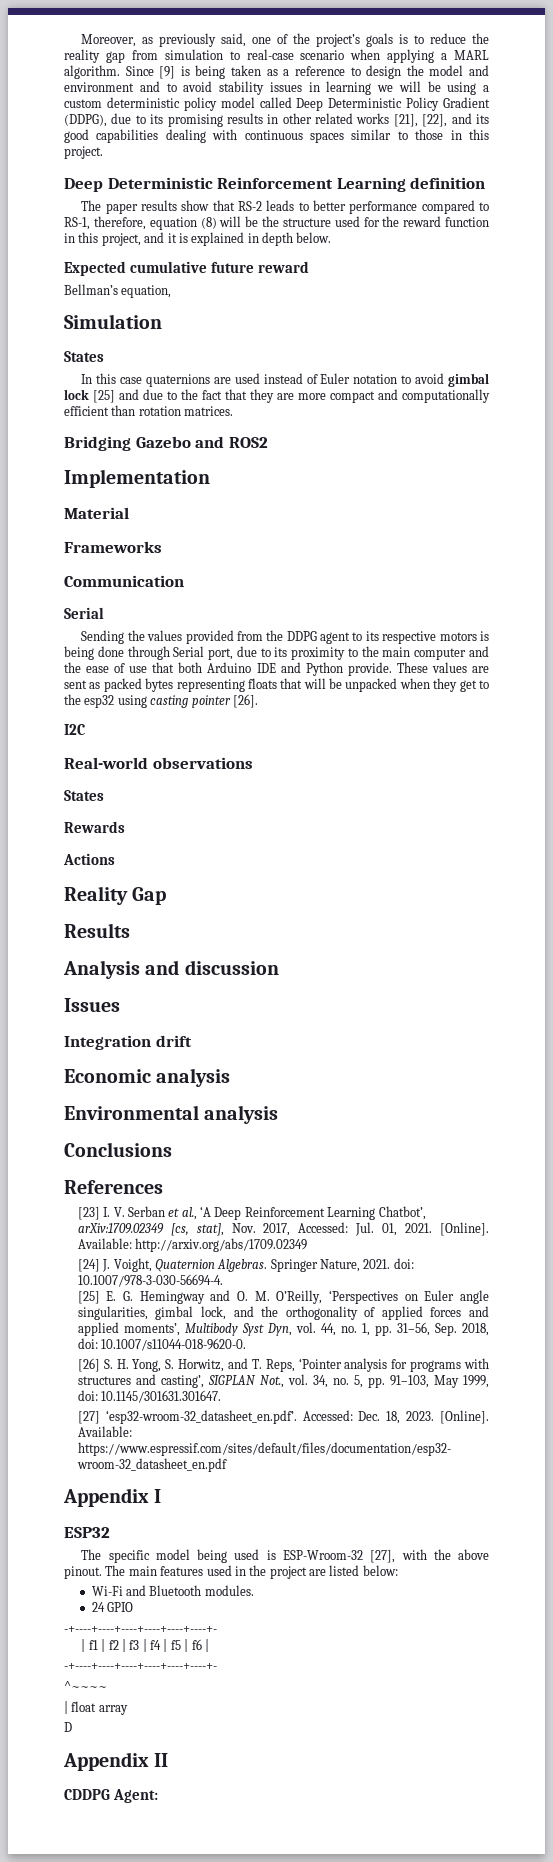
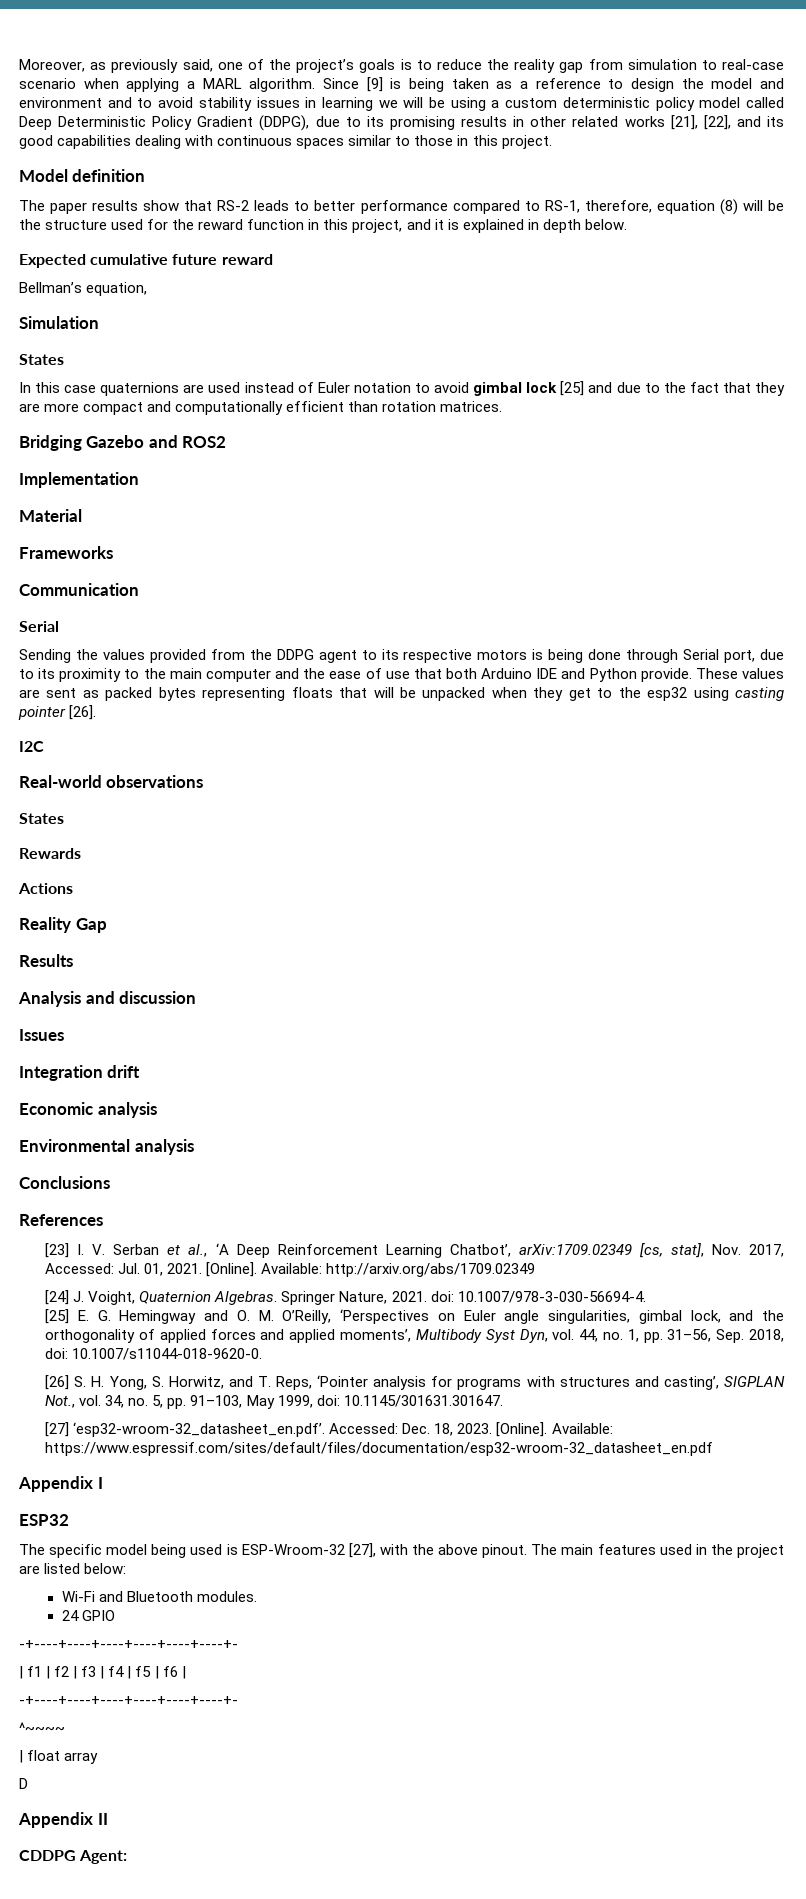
- Deep Deterministic Reinforcement Learning definition
+ Model definition

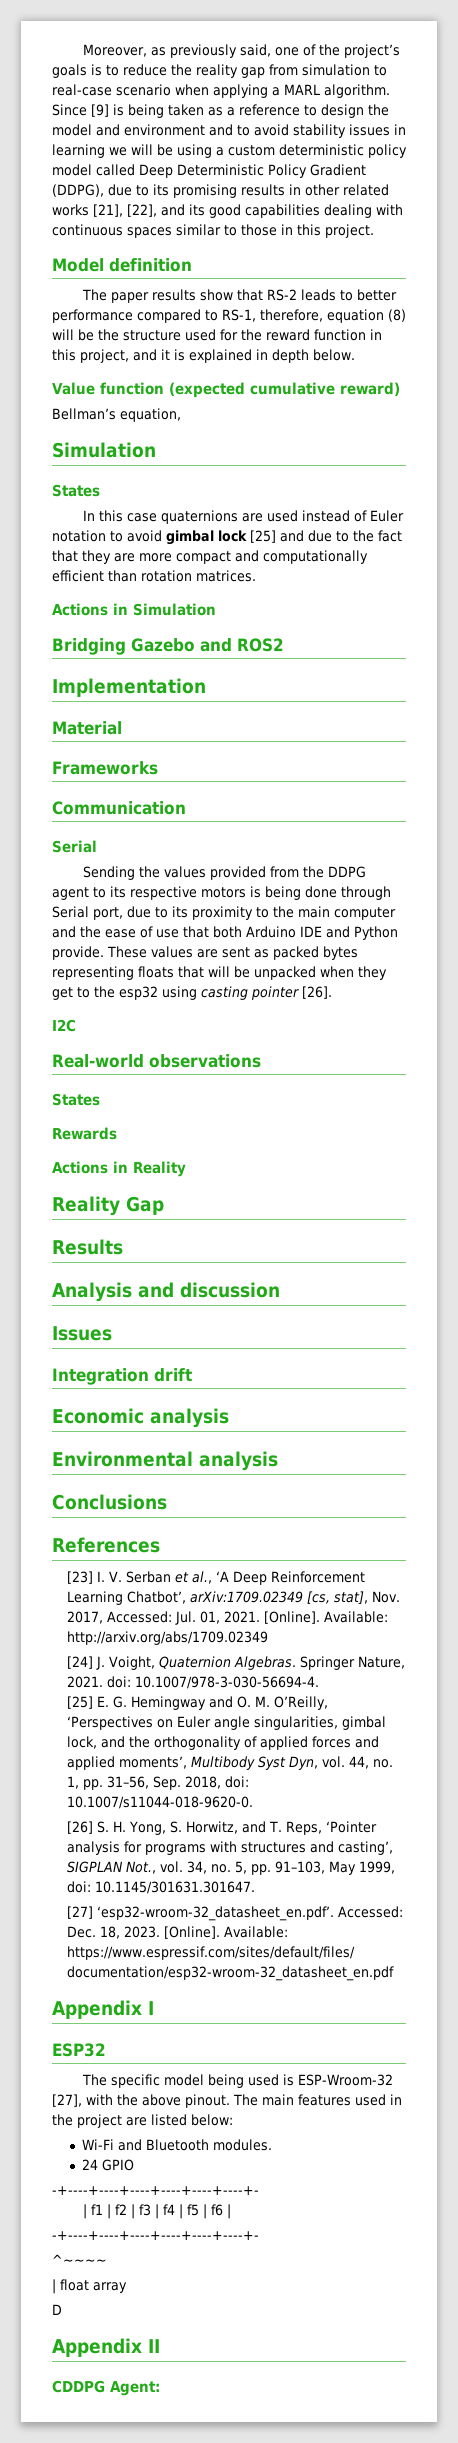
- Expected cumulative future reward
+ Value function (expected cumulative reward)
+ Actions in Simulation
- Actions
+ Actions in Reality

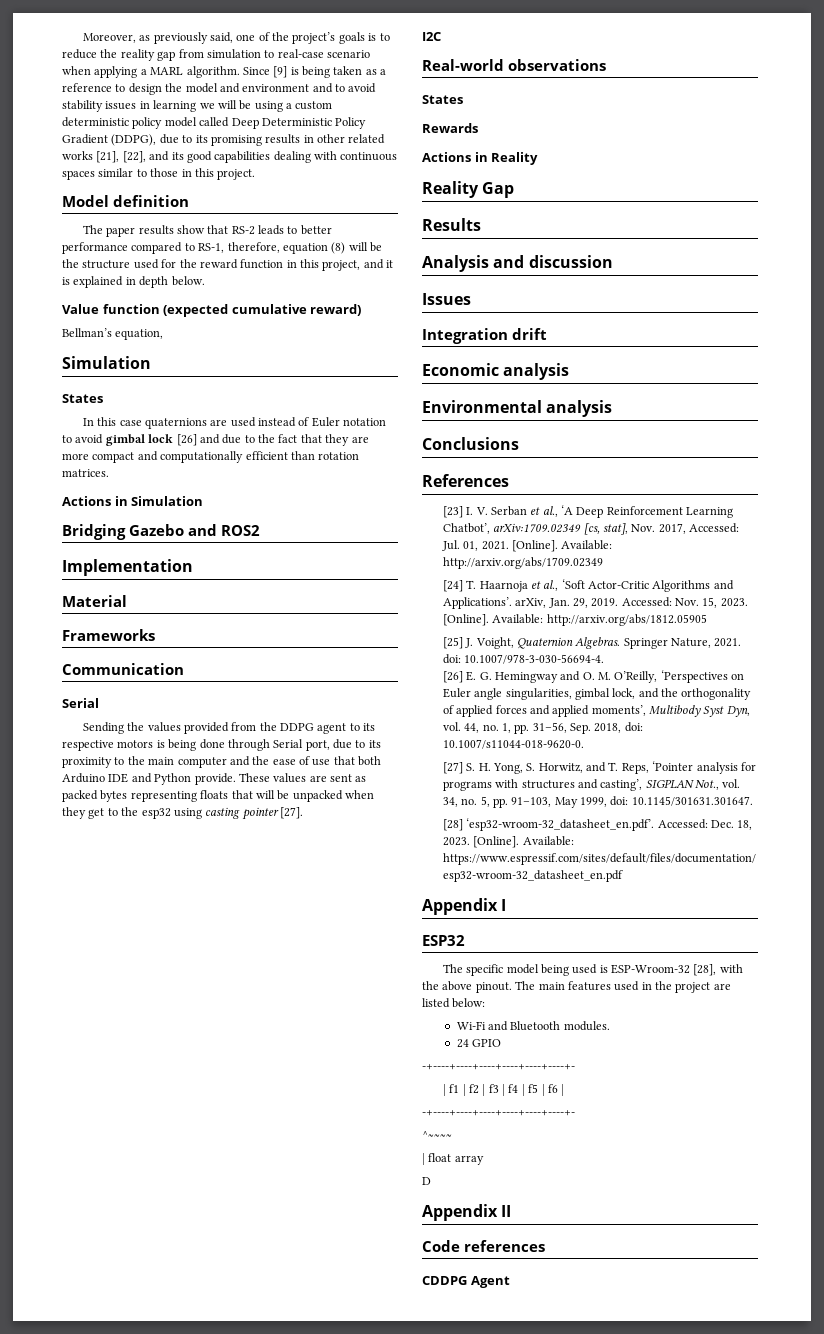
- In this case quaternions are used instead of Euler notation to avoid gimbal lock [25] and due to the fact that they are more compact and computationally efficient than rotation matrices.
+ In this case quaternions are used instead of Euler notation to avoid gimbal lock [26] and due to the fact that they are more compact and computationally efficient than rotation matrices.
- These values are sent as packed bytes representing floats that will be unpacked when they get to the esp32 using casting pointer [26].
+ These values are sent as packed bytes representing floats that will be unpacked when they get to the esp32 using casting pointer [27].
- [24] J. Voight, Quaternion Algebras.
+ [24] T. Haarnoja et al., ‘Soft Actor-Critic Algorithms and Applications’. arXiv, Jan. 29, 2019. Accessed: Nov. 15, 2023. [Online]. Available: http://arxiv.org/abs/1812.05905
+ [25] J. Voight, Quaternion Algebras.
- [25] E. G. Hemingway and O. M. O’Reilly, ‘Perspectives on Euler angle singularities, gimbal lock, and the orthogonality of applied forces and applied moments’, Multibody Syst Dyn, vol. 44, no. 1, pp. 31–56, Sep. 2018, doi: 10.1007/s11044-018-9620-0.
+ [26] E. G. Hemingway and O. M. O’Reilly, ‘Perspectives on Euler angle singularities, gimbal lock, and the orthogonality of applied forces and applied moments’, Multibody Syst Dyn, vol. 44, no. 1, pp. 31–56, Sep. 2018, doi: 10.1007/s11044-018-9620-0.
- [26] S. H. Yong, S. Horwitz, and T. Reps, ‘Pointer analysis for programs with structures and casting’, SIGPLAN Not., vol. 34, no. 5, pp. 91–103, May 1999, doi: 10.1145/301631.301647.
+ [27] S. H. Yong, S. Horwitz, and T. Reps, ‘Pointer analysis for programs with structures and casting’, SIGPLAN Not., vol. 34, no. 5, pp. 91–103, May 1999, doi: 10.1145/301631.301647.
- [27] ‘esp32-wroom-32_datasheet_en.pdf’. Accessed: Dec. 18, 2023.
+ [28] ‘esp32-wroom-32_datasheet_en.pdf’. Accessed: Dec. 18, 2023.
- The specific model being used is ESP-Wroom-32 [27], with the above pinout.
+ The specific model being used is ESP-Wroom-32 [28], with the above pinout.
+ Code references
- CDDPG Agent:
+ CDDPG Agent

